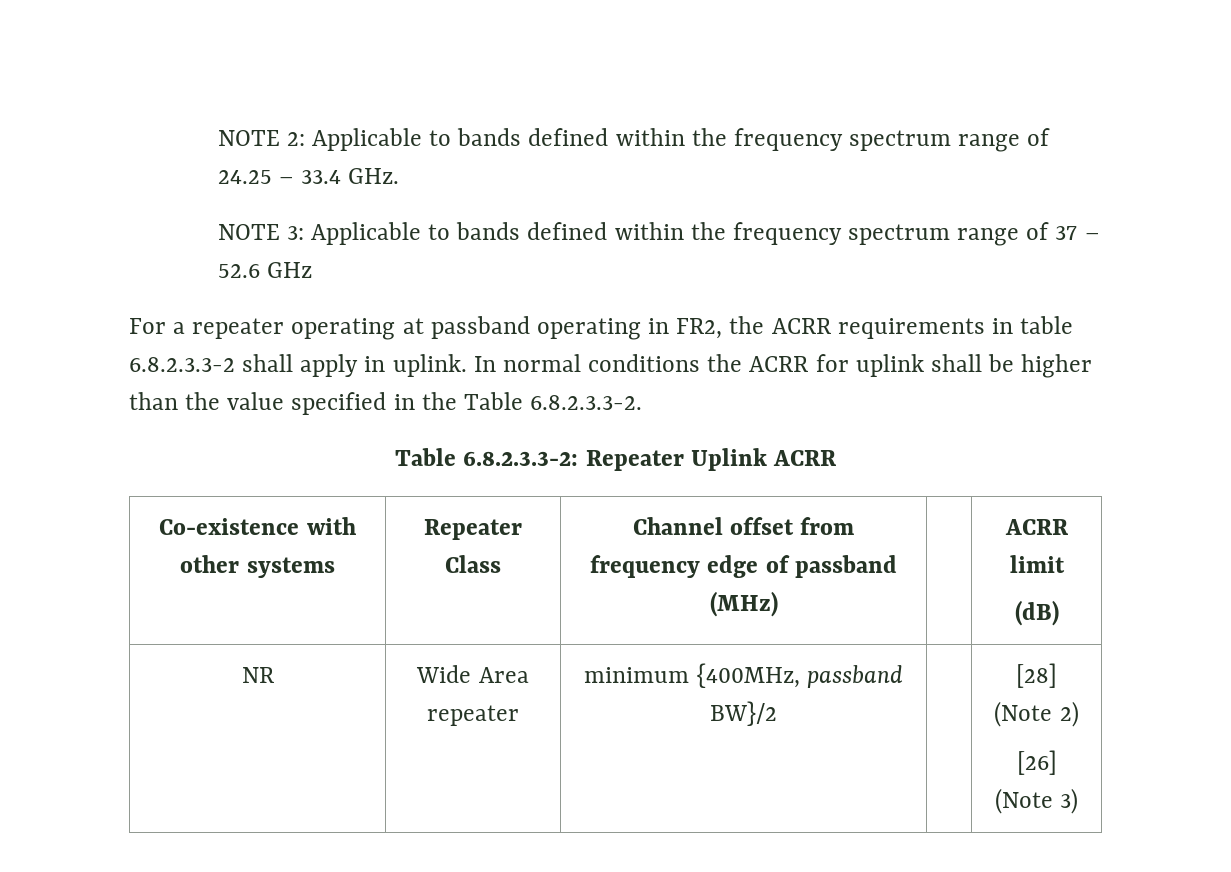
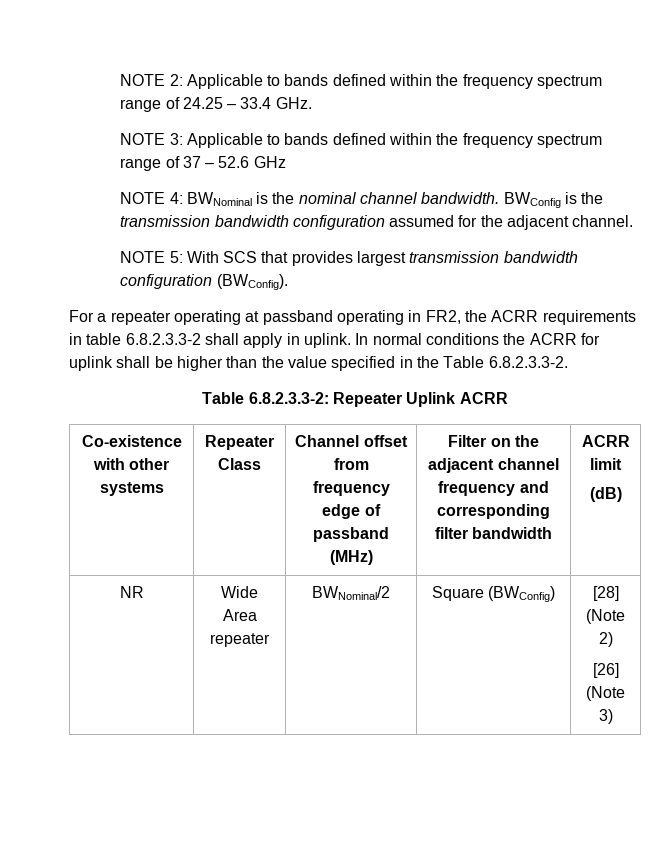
+ NOTE 4: BWNominal is the nominal channel bandwidth. BWConfig is the transmission bandwidth configuration assumed for the adjacent channel.
+ NOTE 5: With SCS that provides largest transmission bandwidth configuration (BWConfig).
- Co-existence with other systems | Repeater Class | Channel offset from frequency edge of passband (MHz) | | ACRR limit
+ Co-existence with other systems | Repeater Class | Channel offset from frequency edge of passband (MHz) | Filter on the adjacent channel frequency and corresponding filter bandwidth | ACRR limit
- NR | Wide Area repeater | minimum {400MHz, passband BW}/2 | | [28] (Note 2)
+ NR | Wide Area repeater | BWNominal/2 | Square (BWConfig) | [28] (Note 2)

